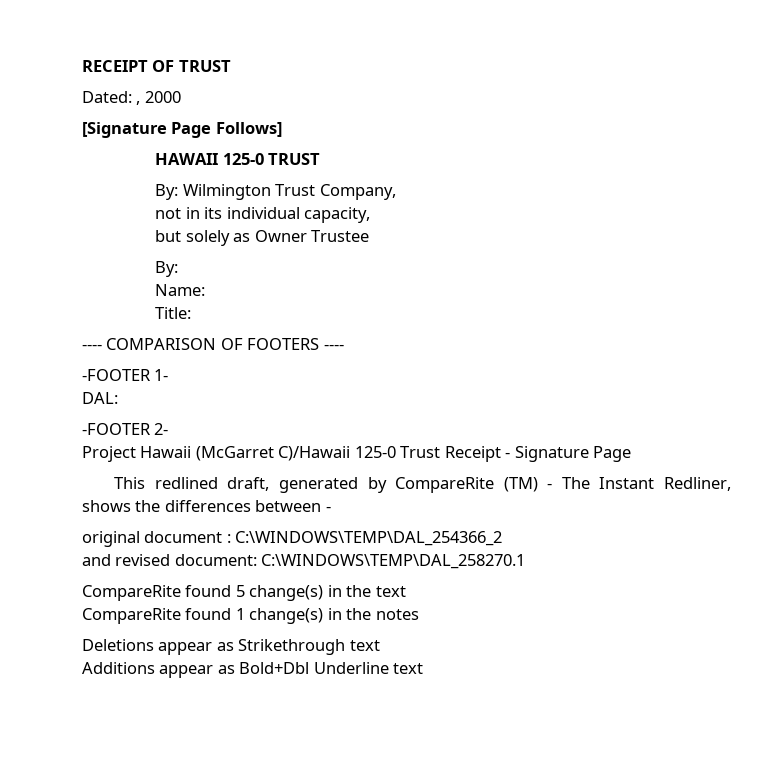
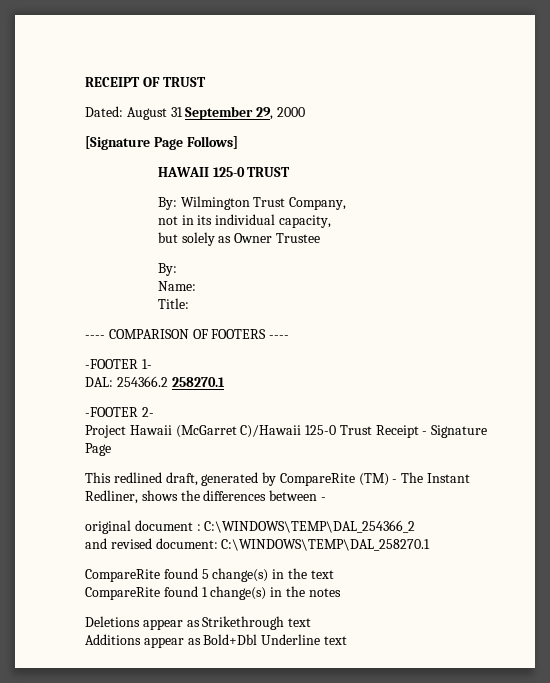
- Dated: , 2000
+ Dated: August 31 September 29, 2000
- DAL:
+ DAL: 254366.2 258270.1

